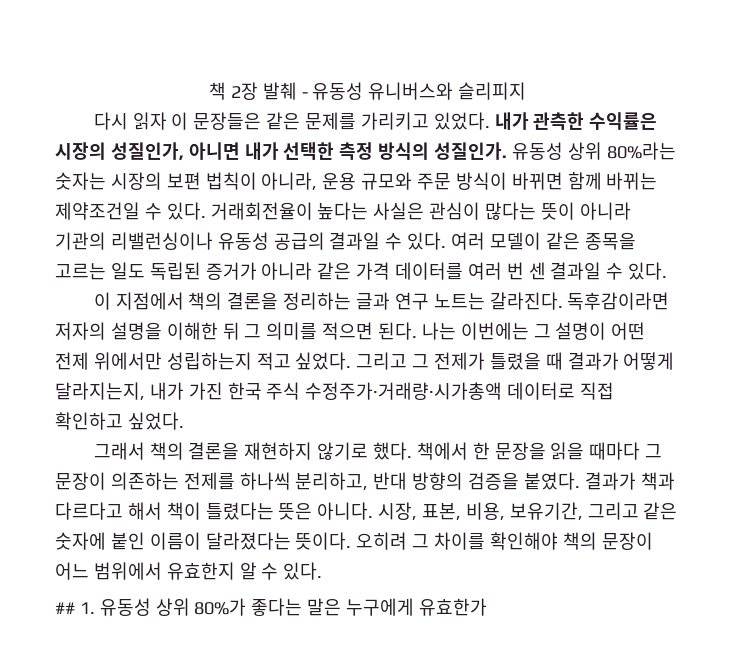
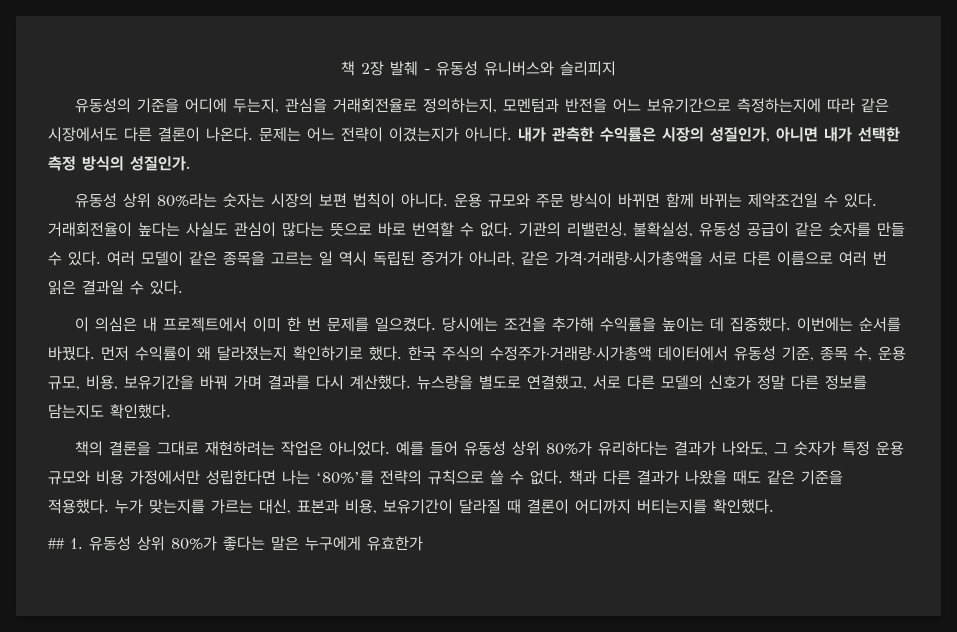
- 다시 읽자 이 문장들은 같은 문제를 가리키고 있었다.
+ 유동성의 기준을 어디에 두는지, 관심을 거래회전율로 정의하는지, 모멘텀과 반전을 어느 보유기간으로 측정하는지에 따라 같은 시장에서도 다른 결론이 나온다. 문제는 어느 전략이 이겼는지가 아니다.
- 내가 관측한 수익률은 시장의 성질인가, 아니면 내가 선택한 측정 방식의 성질인가. 유동성 상위 80%라는 숫자는 시장의 보편 법칙이 아니라, 운용 규모와 주문 방식이 바뀌면 함께 바뀌는 제약조건일 수 있다.
+ 내가 관측한 수익률은 시장의 성질인가, 아니면 내가 선택한 측정 방식의 성질인가.
+ 유동성 상위 80%라는 숫자는 시장의 보편 법칙이 아니다. 운용 규모와 주문 방식이 바뀌면 함께 바뀌는 제약조건일 수 있다.
- 거래회전율이 높다는 사실은 관심이 많다는 뜻이 아니라 기관의 리밸런싱이나 유동성 공급의 결과일 수 있다.
+ 거래회전율이 높다는 사실도 관심이 많다는 뜻으로 바로 번역할 수 없다. 기관의 리밸런싱, 불확실성, 유동성 공급이 같은 숫자를 만들 수 있다.
- 여러 모델이 같은 종목을 고르는 일도 독립된 증거가 아니라 같은 가격 데이터를 여러 번 센 결과일 수 있다.
+ 여러 모델이 같은 종목을 고르는 일 역시 독립된 증거가 아니라, 같은 가격·거래량·시가총액을 서로 다른 이름으로 여러 번 읽은 결과일 수 있다.
- 이 지점에서 책의 결론을 정리하는 글과 연구 노트는 갈라진다. 독후감이라면 저자의 설명을 이해한 뒤 그 의미를 적으면 된다. 나는 이번에는 그 설명이 어떤 전제 위에서만 성립하는지 적고 싶었다. 그리고 그 전제가 틀렸을 때 결과가 어떻게 달라지는지, 내가 가진 한국 주식 수정주가·거래량·시가총액 데이터로 직접 확인하고 싶었다.
- 그래서 책의 결론을 재현하지 않기로 했다. 책에서 한 문장을 읽을 때마다 그 문장이 의존하는 전제를 하나씩 분리하고, 반대 방향의 검증을 붙였다. 결과가 책과 다르다고 해서 책이 틀렸다는 뜻은 아니다. 시장, 표본, 비용, 보유기간, 그리고 같은 숫자에 붙인 이름이 달라졌다는 뜻이다. 오히려 그 차이를 확인해야 책의 문장이 어느 범위에서 유효한지 알 수 있다.
+ 이 의심은 내 프로젝트에서 이미 한 번 문제를 일으켰다. 당시에는 조건을 추가해 수익률을 높이는 데 집중했다. 이번에는 순서를 바꿨다. 먼저 수익률이 왜 달라졌는지 확인하기로 했다. 한국 주식의 수정주가·거래량·시가총액 데이터에서 유동성 기준, 종목 수, 운용 규모, 비용, 보유기간을 바꿔 가며 결과를 다시 계산했다. 뉴스량을 별도로 연결했고, 서로 다른 모델의 신호가 정말 다른 정보를 담는지도 확인했다.
+ 책의 결론을 그대로 재현하려는 작업은 아니었다. 예를 들어 유동성 상위 80%가 유리하다는 결과가 나와도, 그 숫자가 특정 운용 규모와 비용 가정에서만 성립한다면 나는 ‘80%’를 전략의 규칙으로 쓸 수 없다. 책과 다른 결과가 나왔을 때도 같은 기준을 적용했다. 누가 맞는지를 가르는 대신, 표본과 비용, 보유기간이 달라질 때 결론이 어디까지 버티는지를 확인했다.

